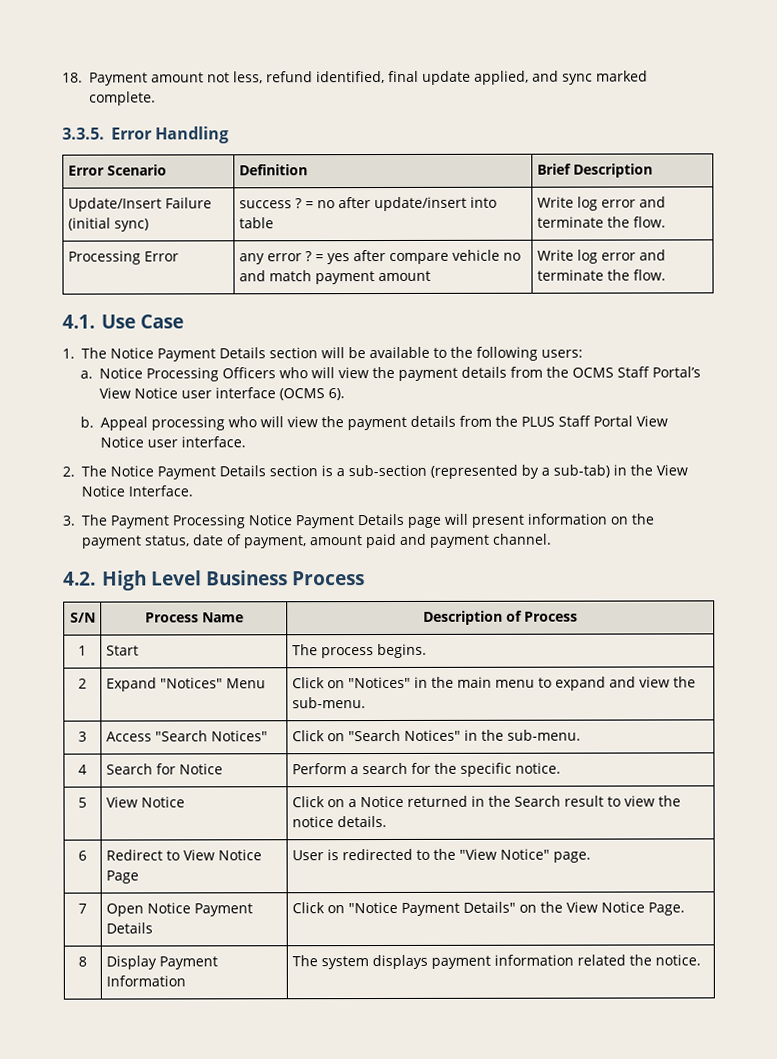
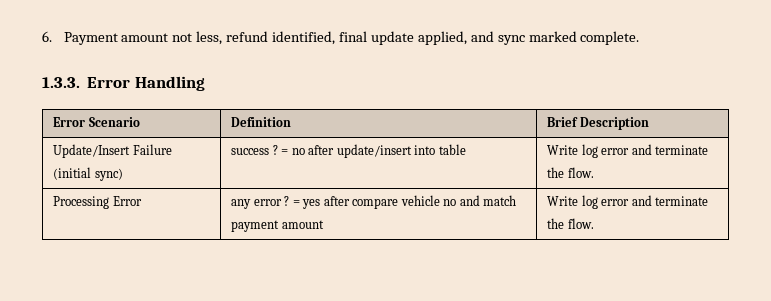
- 18. Payment amount not less, refund identified, final update applied, and sync marked complete.
+ 6. Payment amount not less, refund identified, final update applied, and sync marked complete.
- 3.3.5. Error Handling
+ 1.3.3. Error Handling
- 4.1. Use Case
- 1. The Notice Payment Details section will be available to the following users:
- a. Notice Processing Officers who will view the payment details from the OCMS Staff Portal’s View Notice user interface (OCMS 6).
- b. Appeal processing who will view the payment details from the PLUS Staff Portal View Notice user interface.
- 2. The Notice Payment Details section is a sub-section (represented by a sub-tab) in the View Notice Interface.
- 3. The Payment Processing Notice Payment Details page will present information on the payment status, date of payment, amount paid and payment channel.
- 4.2. High Level Business Process
- S/N | Process Name | Description of Process
- 1 | Start | The process begins.
- 2 | Expand "Notices" Menu | Click on "Notices" in the main menu to expand and view the sub-menu.
- 3 | Access "Search Notices" | Click on "Search Notices" in the sub-menu.
- 4 | Search for Notice | Perform a search for the specific notice.
- 5 | View Notice | Click on a Notice returned in the Search result to view the notice details.
- 6 | Redirect to View Notice Page | User is redirected to the "View Notice" page.
- 7 | Open Notice Payment Details | Click on "Notice Payment Details" on the View Notice Page.
- 8 | Display Payment Information | The system displays payment information related the notice.

